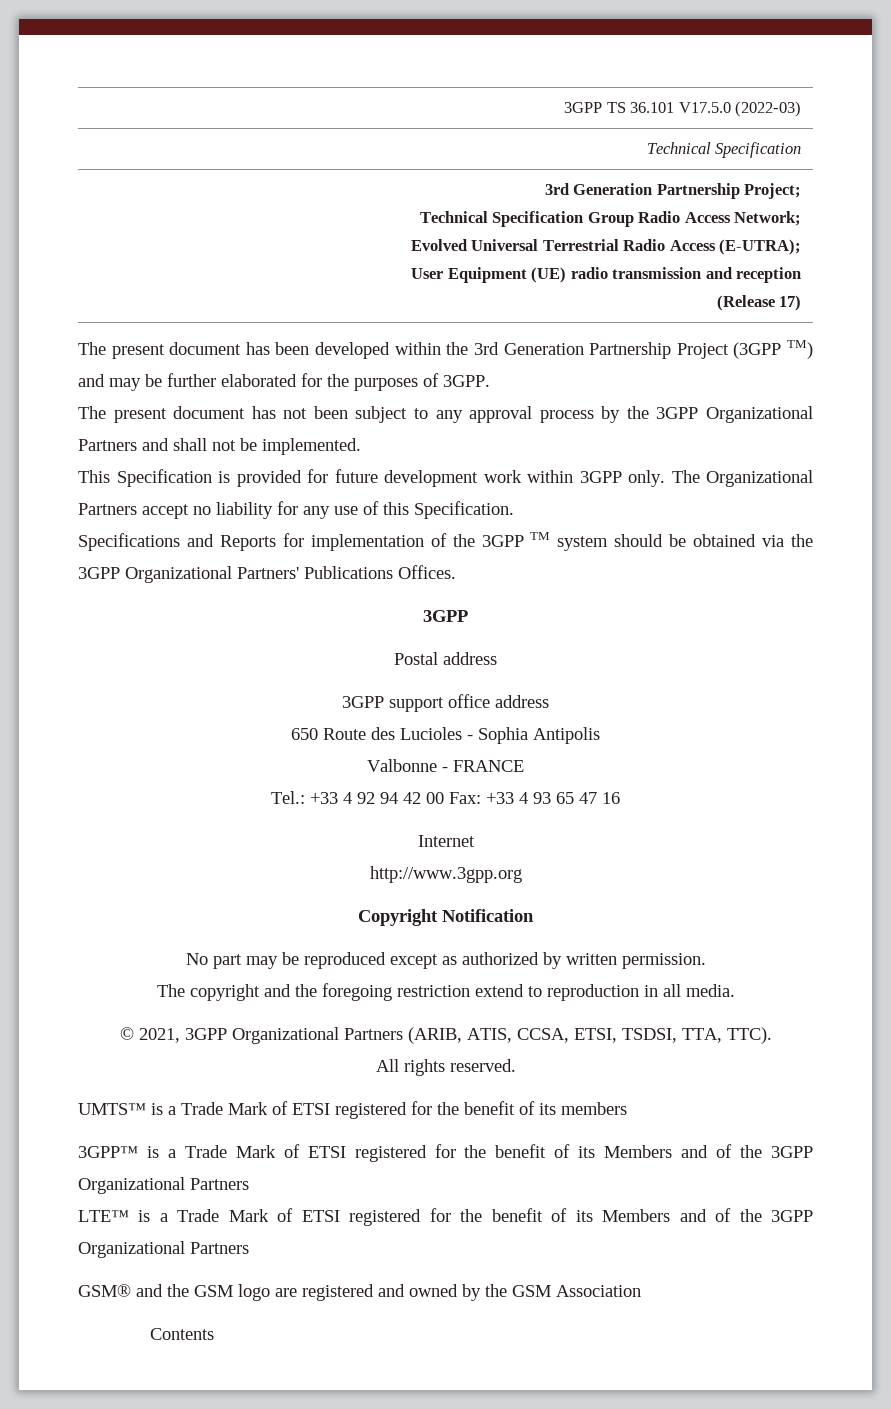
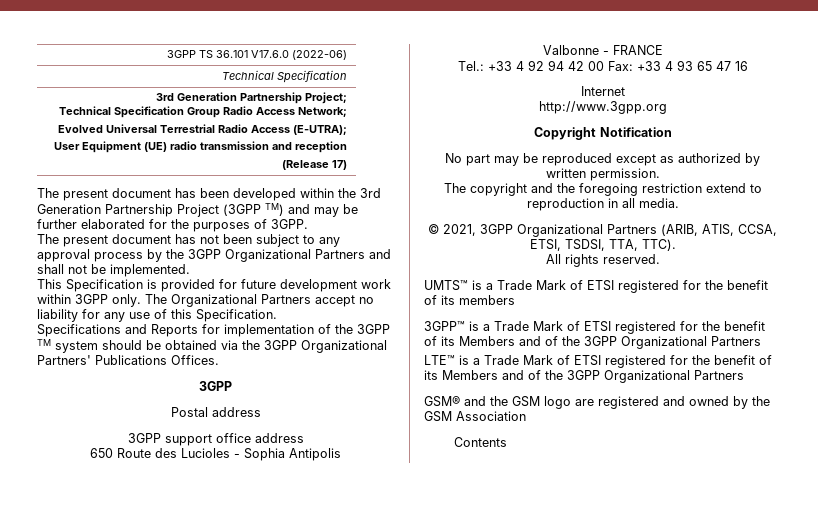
- 3GPP TS 36.101 V17.5.0 (2022-03)
+ 3GPP TS 36.101 V17.6.0 (2022-06)

